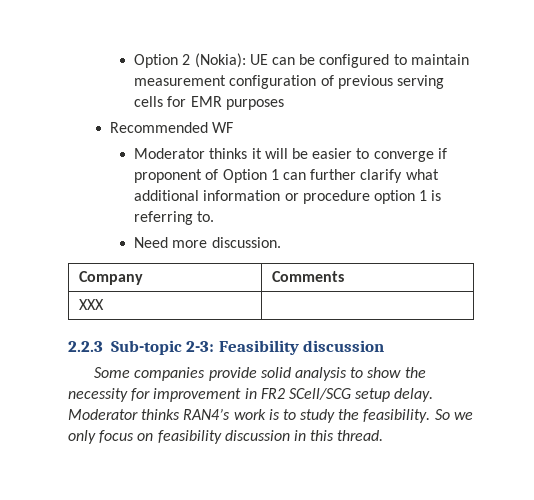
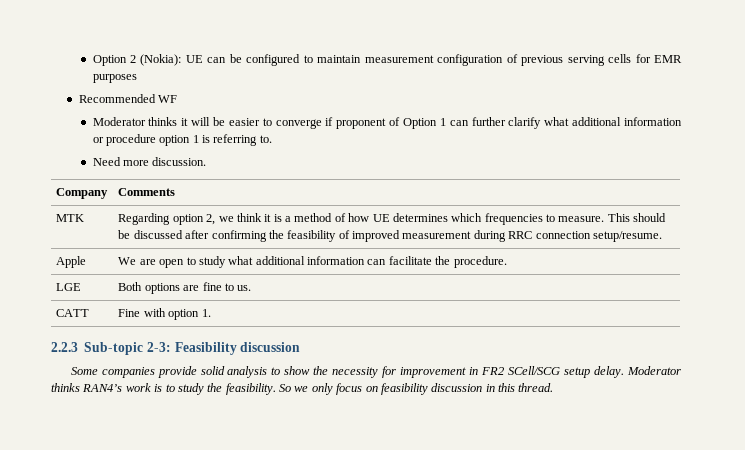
- XXX |
+ MTK | Regarding option 2, we think it is a method of how UE determines which frequencies to measure. This should be discussed after confirming the feasibility of improved measurement during RRC connection setup/resume.
+ Apple | We are open to study what additional information can facilitate the procedure.
+ LGE | Both options are fine to us.
+ CATT | Fine with option 1.

